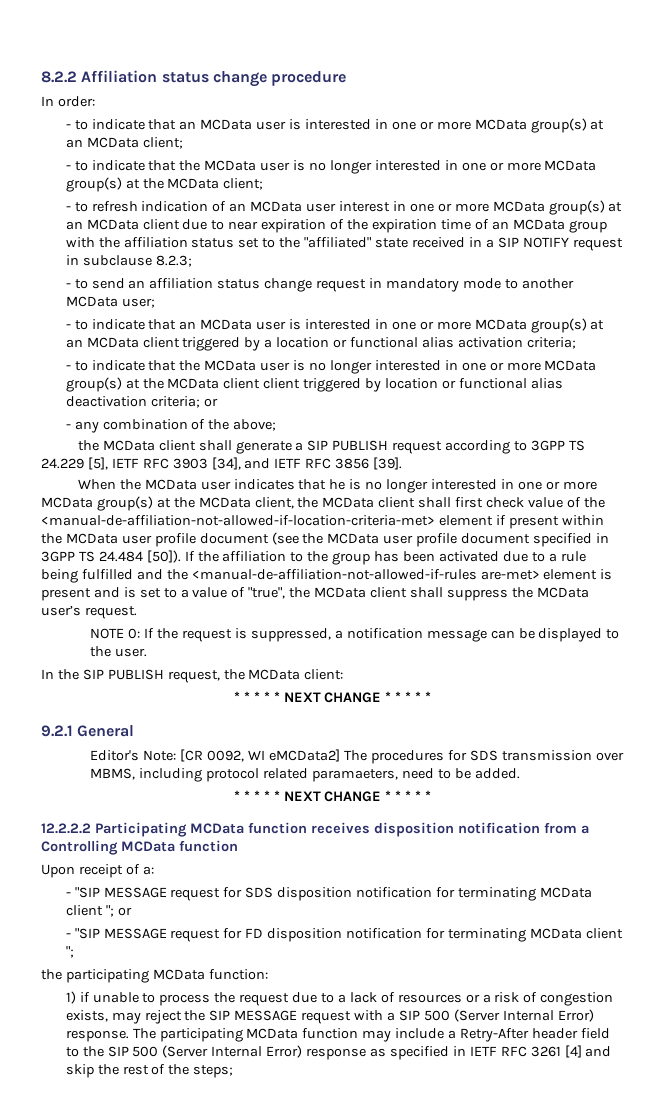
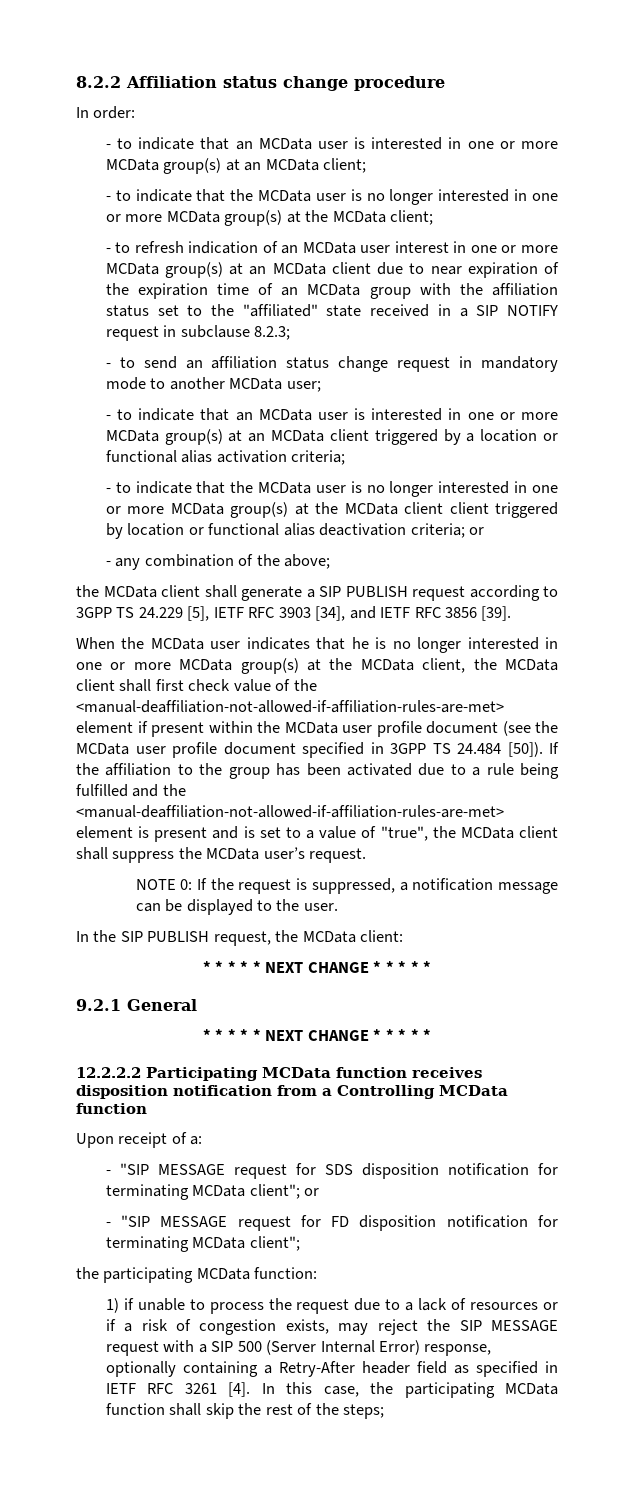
- When the MCData user indicates that he is no longer interested in one or more MCData group(s) at the MCData client, the MCData client shall first check value of the <manual-de-affiliation-not-allowed-if-location-criteria-met> element if present within the MCData user profile document (see the MCData user profile document specified in 3GPP TS 24.484 [50]).
+ When the MCData user indicates that he is no longer interested in one or more MCData group(s) at the MCData client, the MCData client shall first check value of the <manual-deaffiliation-not-allowed-if-affiliation-rules-are-met> element if present within the MCData user profile document (see the MCData user profile document specified in 3GPP TS 24.484 [50]).
- If the affiliation to the group has been activated due to a rule being fulfilled and the <manual-de-affiliation-not-allowed-if-rules are-met> element is present and is set to a value of "true", the MCData client shall suppress the MCData user’s request.
+ If the affiliation to the group has been activated due to a rule being fulfilled and the <manual-deaffiliation-not-allowed-if-affiliation-rules-are-met> element is present and is set to a value of "true", the MCData client shall suppress the MCData user’s request.
- Editor's Note: [CR 0092, WI eMCData2] The procedures for SDS transmission over MBMS, including protocol related paramaeters, need to be added.
- - "SIP MESSAGE request for SDS disposition notification for terminating MCData client "; or
+ - "SIP MESSAGE request for SDS disposition notification for terminating MCData client"; or
- - "SIP MESSAGE request for FD disposition notification for terminating MCData client ";
+ - "SIP MESSAGE request for FD disposition notification for terminating MCData client";
- 1) if unable to process the request due to a lack of resources or a risk of congestion exists, may reject the SIP MESSAGE request with a SIP 500 (Server Internal Error) response. The participating MCData function may include a Retry-After header field to the SIP 500 (Server Internal Error) response as specified in IETF RFC 3261 [4] and skip the rest of the steps;
+ 1) if unable to process the request due to a lack of resources or if a risk of congestion exists, may reject the SIP MESSAGE request with a SIP 500 (Server Internal Error) response, optionally containing a Retry-After header field as specified in IETF RFC 3261 [4]. In this case, the participating MCData function shall skip the rest of the steps;

